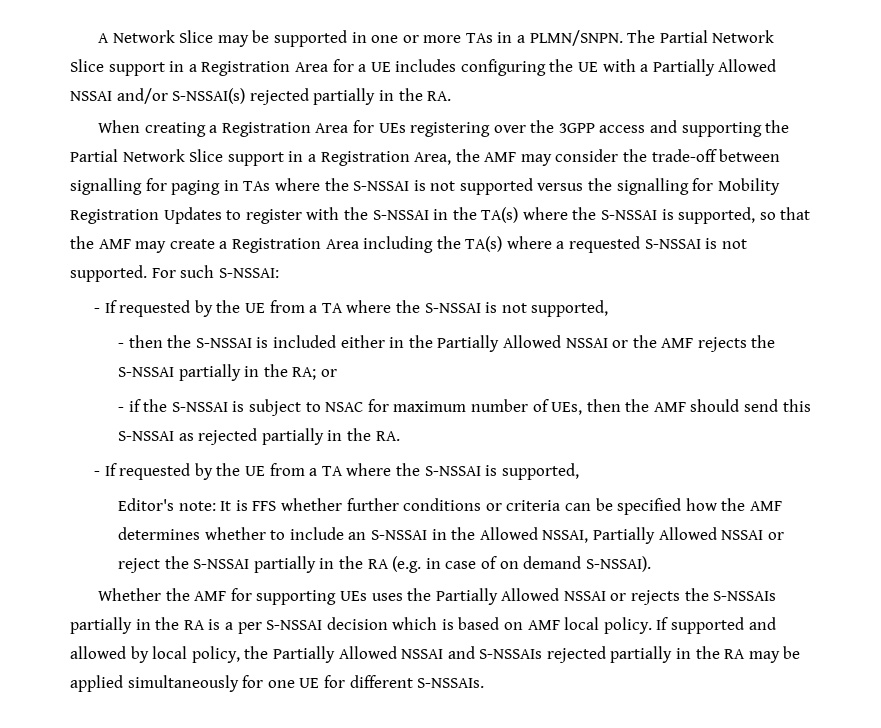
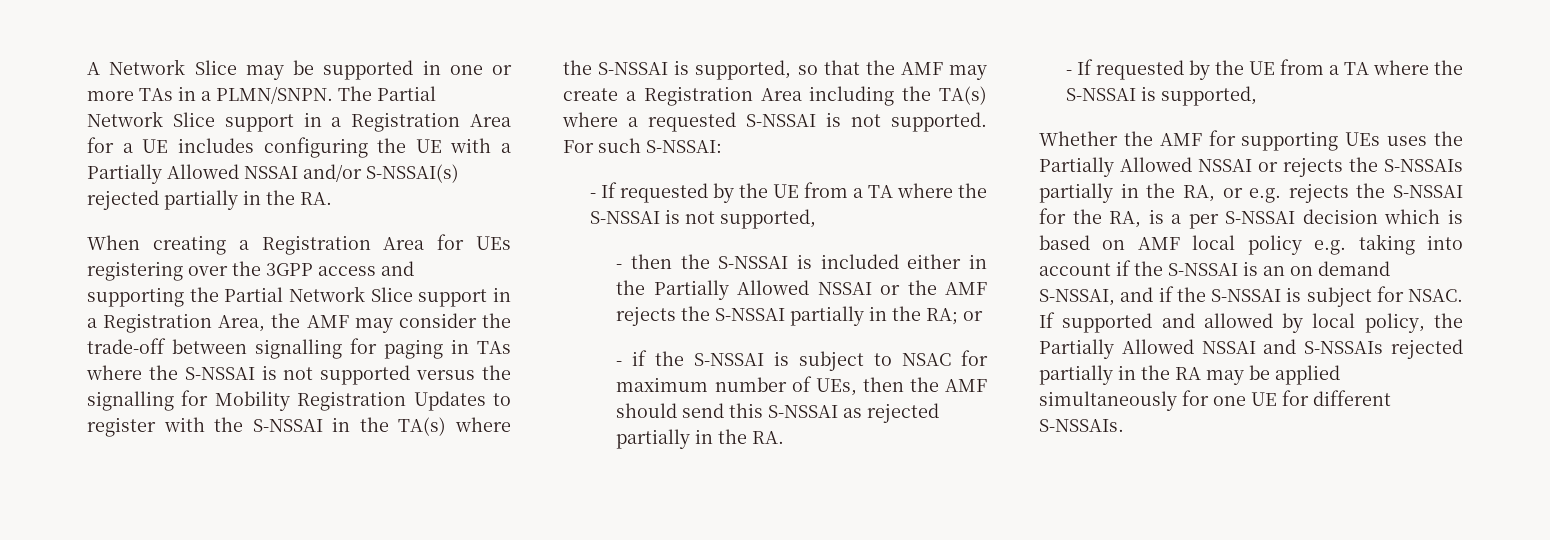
- Editor's note: It is FFS whether further conditions or criteria can be specified how the AMF determines whether to include an S-NSSAI in the Allowed NSSAI, Partially Allowed NSSAI or reject the S-NSSAI partially in the RA (e.g. in case of on demand S-NSSAI).
- Whether the AMF for supporting UEs uses the Partially Allowed NSSAI or rejects the S-NSSAIs partially in the RA is a per S-NSSAI decision which is based on AMF local policy.
+ Whether the AMF for supporting UEs uses the Partially Allowed NSSAI or rejects the S-NSSAIs partially in the RA, or e.g. rejects the S-NSSAI for the RA, is a per S-NSSAI decision which is based on AMF local policy e.g. taking into account if the S-NSSAI is an on demand S-NSSAI, and if the S-NSSAI is subject for NSAC.

